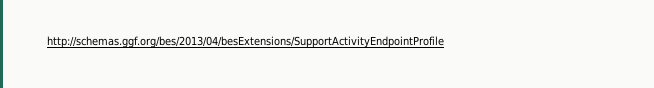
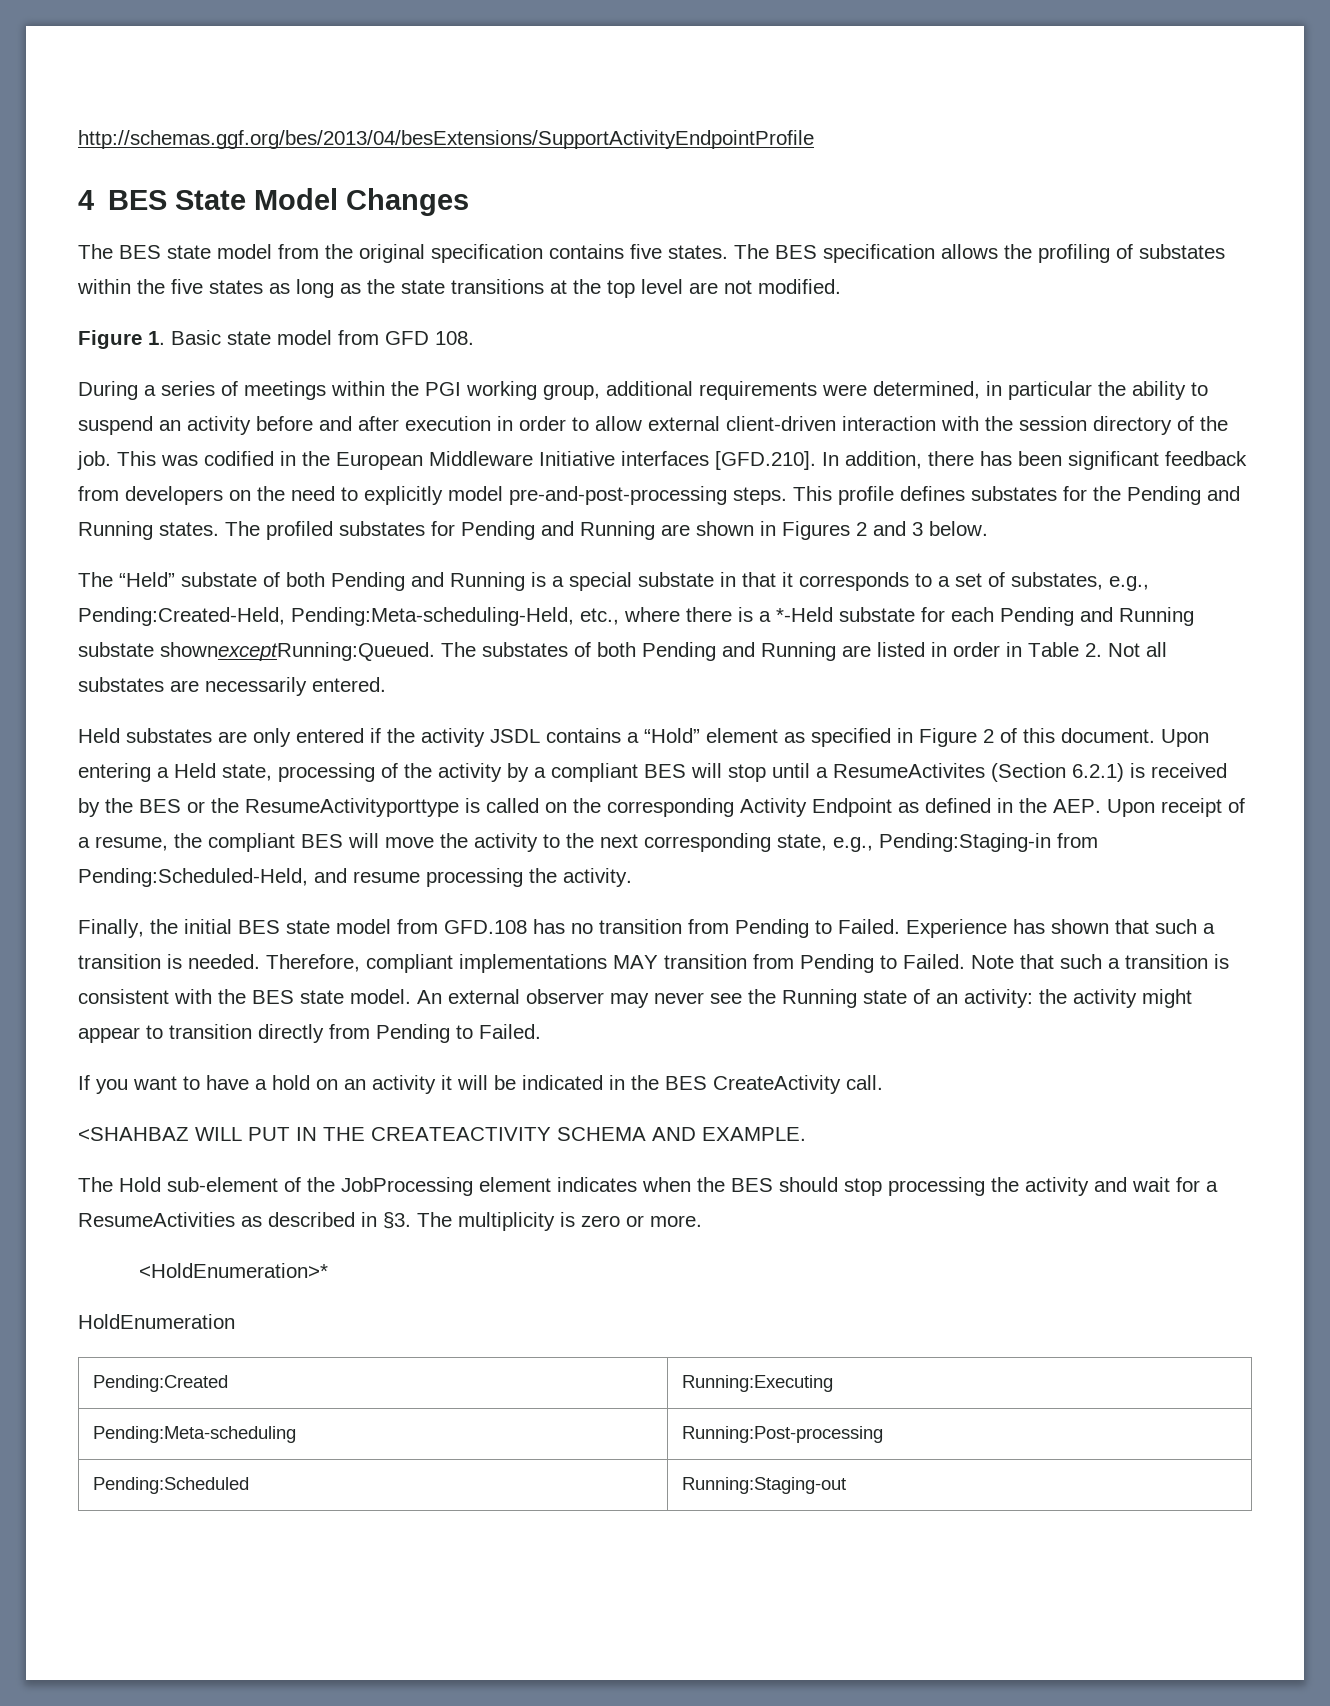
+ 4 BES State Model Changes
+ The BES state model from the original specification contains five states. The BES specification allows the profiling of substates within the five states as long as the state transitions at the top level are not modified.
+ Figure 1. Basic state model from GFD 108.
+ During a series of meetings within the PGI working group, additional requirements were determined, in particular the ability to suspend an activity before and after execution in order to allow external client-driven interaction with the session directory of the job. This was codified in the European Middleware Initiative interfaces [GFD.210]. In addition, there has been significant feedback from developers on the need to explicitly model pre-and-post-processing steps. This profile defines substates for the Pending and Running states. The profiled substates for Pending and Running are shown in Figures 2 and 3 below.
+ The “Held” substate of both Pending and Running is a special substate in that it corresponds to a set of substates, e.g., Pending:Created-Held, Pending:Meta-scheduling-Held, etc., where there is a *-Held substate for each Pending and Running substate shownexceptRunning:Queued. The substates of both Pending and Running are listed in order in Table 2. Not all substates are necessarily entered.
+ Held substates are only entered if the activity JSDL contains a “Hold” element as specified in Figure 2 of this document. Upon entering a Held state, processing of the activity by a compliant BES will stop until a ResumeActivites (Section 6.2.1) is received by the BES or the ResumeActivityporttype is called on the corresponding Activity Endpoint as defined in the AEP. Upon receipt of a resume, the compliant BES will move the activity to the next corresponding state, e.g., Pending:Staging-in from Pending:Scheduled-Held, and resume processing the activity.
+ Finally, the initial BES state model from GFD.108 has no transition from Pending to Failed. Experience has shown that such a transition is needed. Therefore, compliant implementations MAY transition from Pending to Failed. Note that such a transition is consistent with the BES state model. An external observer may never see the Running state of an activity: the activity might appear to transition directly from Pending to Failed.
+ If you want to have a hold on an activity it will be indicated in the BES CreateActivity call.
+ <SHAHBAZ WILL PUT IN THE CREATEACTIVITY SCHEMA AND EXAMPLE.
+ The Hold sub-element of the JobProcessing element indicates when the BES should stop processing the activity and wait for a ResumeActivities as described in §3. The multiplicity is zero or more.
+ <HoldEnumeration>*
+ HoldEnumeration
+ Pending:Created | Running:Executing
+ Pending:Meta-scheduling | Running:Post-processing
+ Pending:Scheduled | Running:Staging-out

